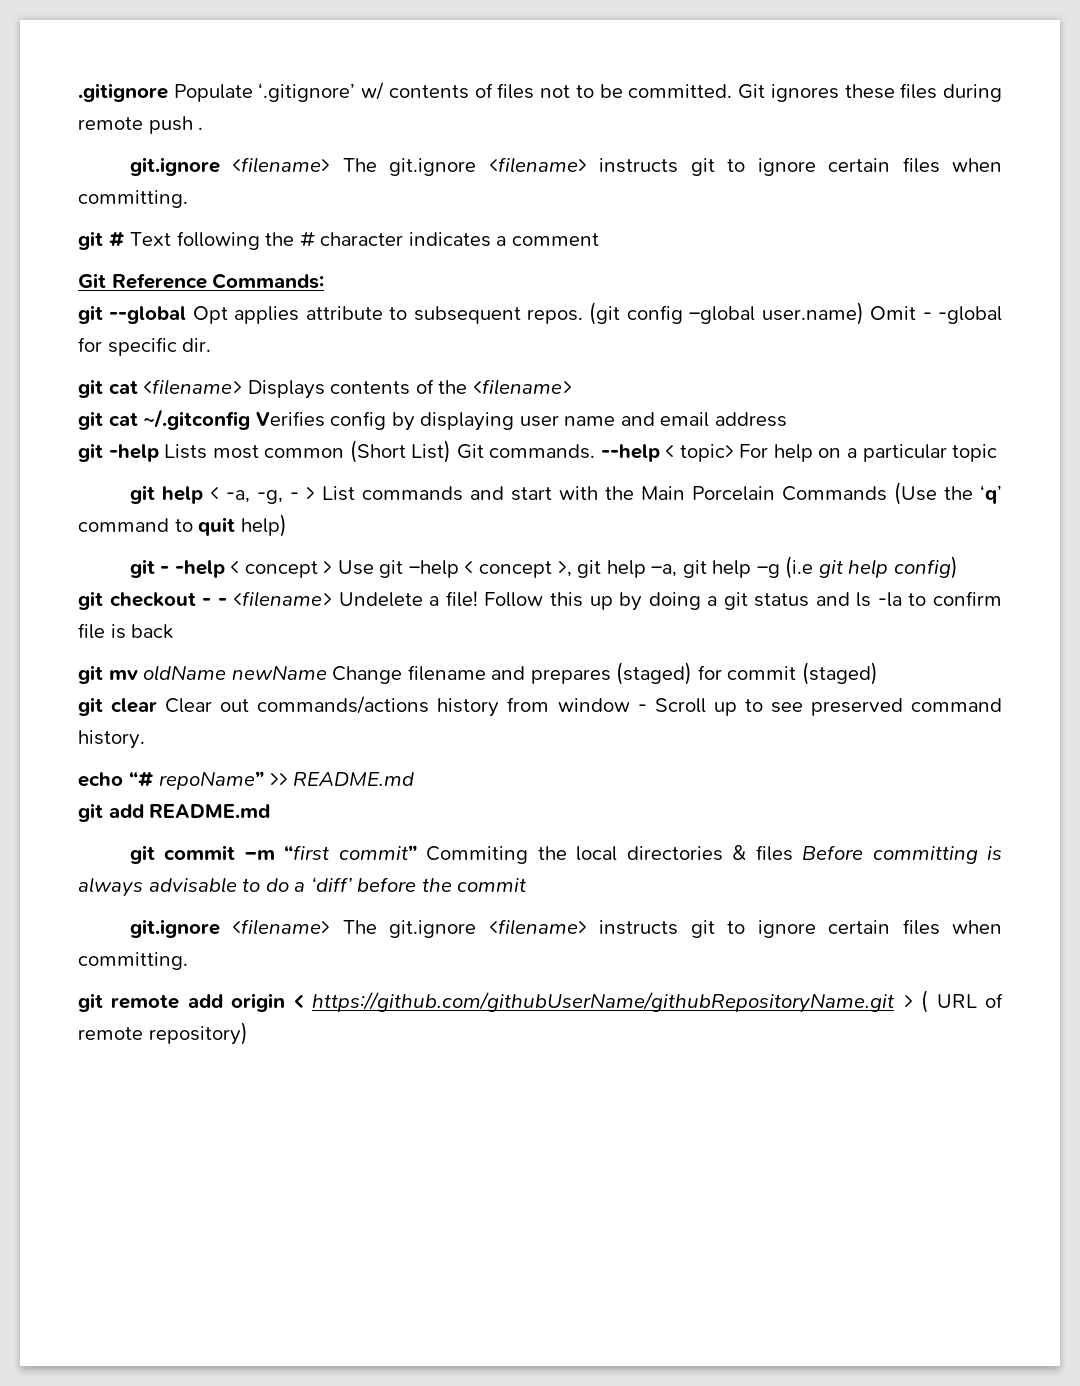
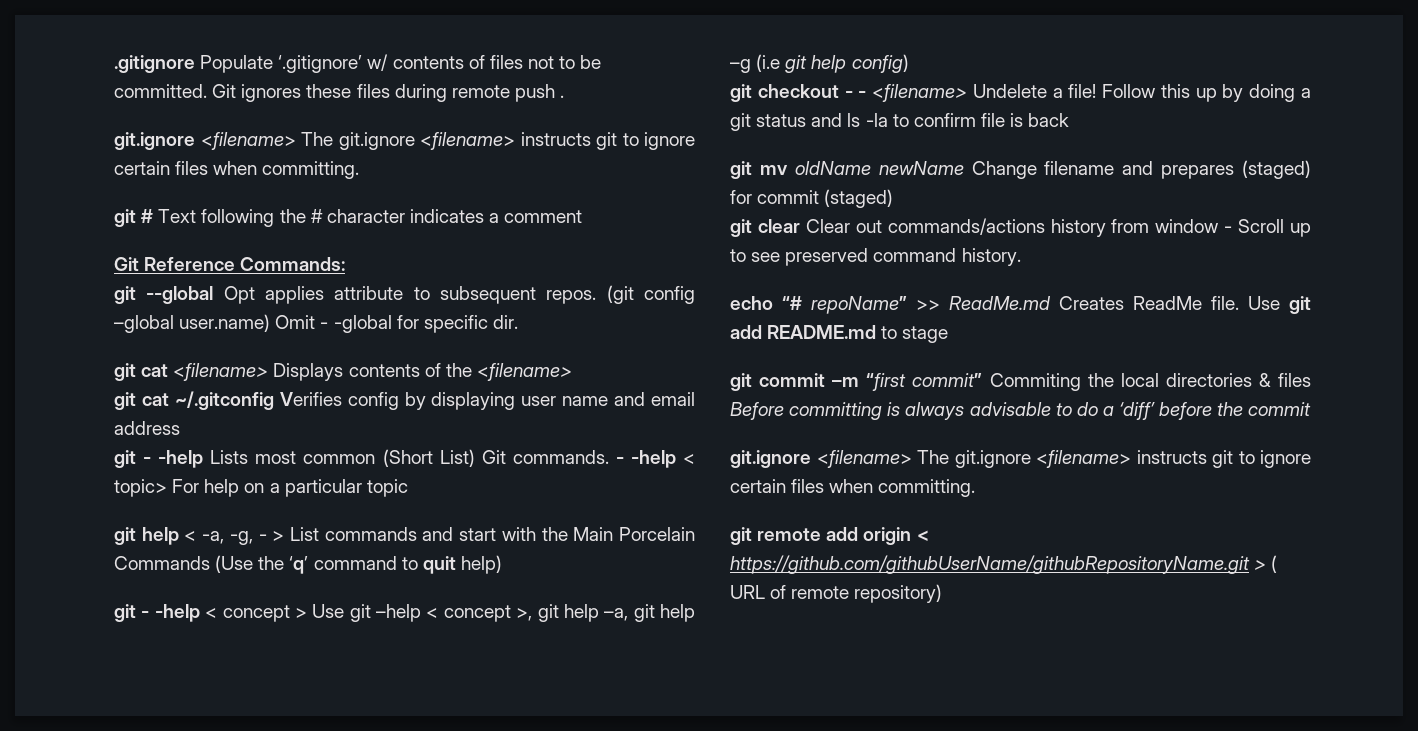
- git -help Lists most common (Short List) Git commands.
+ git - -help Lists most common (Short List) Git commands.
- --help < topic> For help on a particular topic
+ - -help < topic> For help on a particular topic
- echo “# repoName” >> README.md
- git add README.md
+ echo “# repoName” >> ReadMe.md Creates ReadMe file. Use git add README.md to stage

